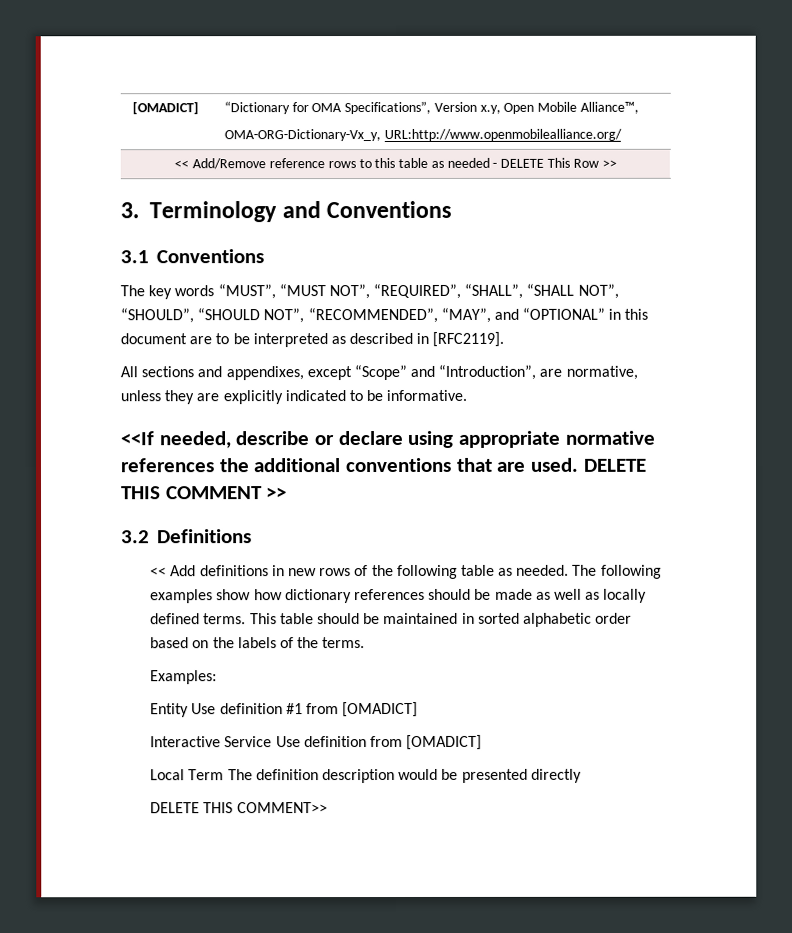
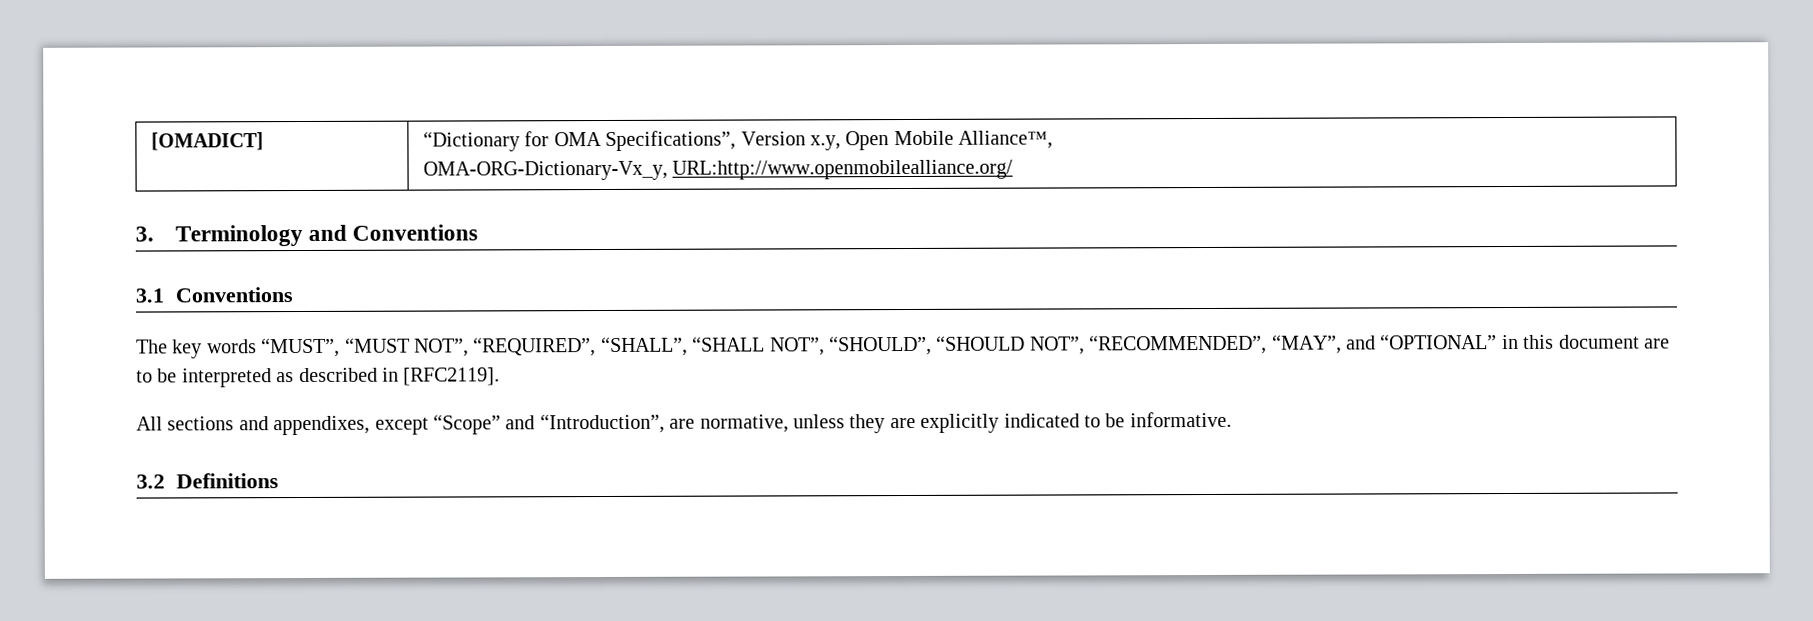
- << Add/Remove reference rows to this table as needed - DELETE This Row >>
- <<If needed, describe or declare using appropriate normative references the additional conventions that are used. DELETE THIS COMMENT >>
  3.2 Definitions
- << Add definitions in new rows of the following table as needed. The following examples show how dictionary references should be made as well as locally defined terms. This table should be maintained in sorted alphabetic order based on the labels of the terms.
- Examples:
- Entity Use definition #1 from [OMADICT]
- Interactive Service Use definition from [OMADICT]
- Local Term The definition description would be presented directly
- DELETE THIS COMMENT>>

